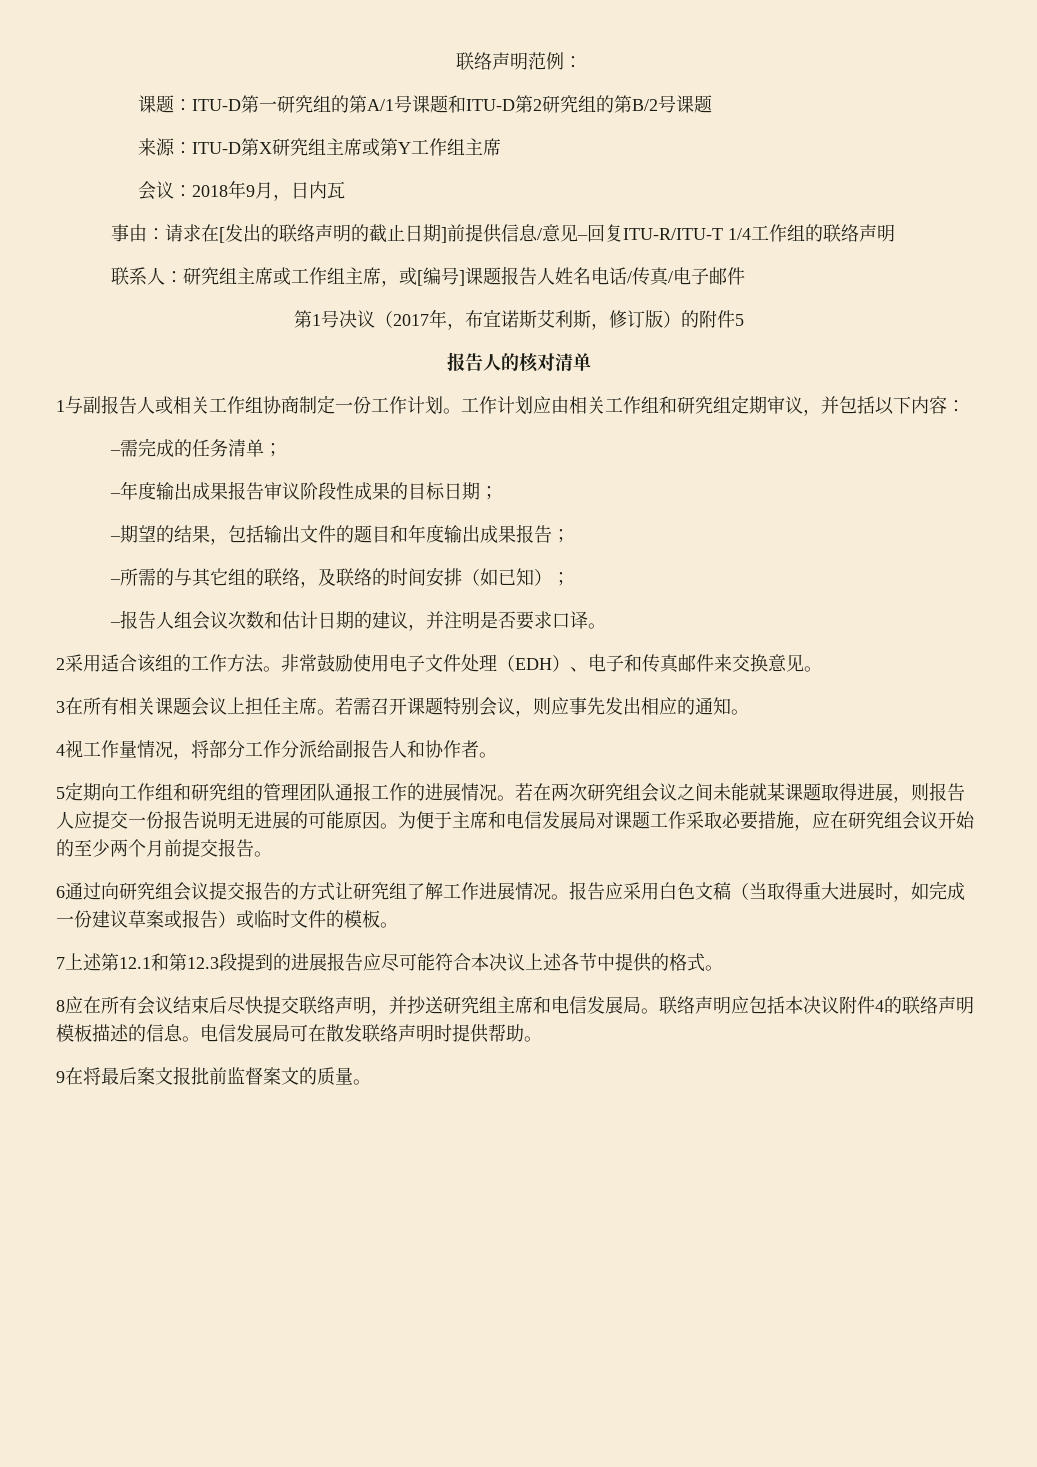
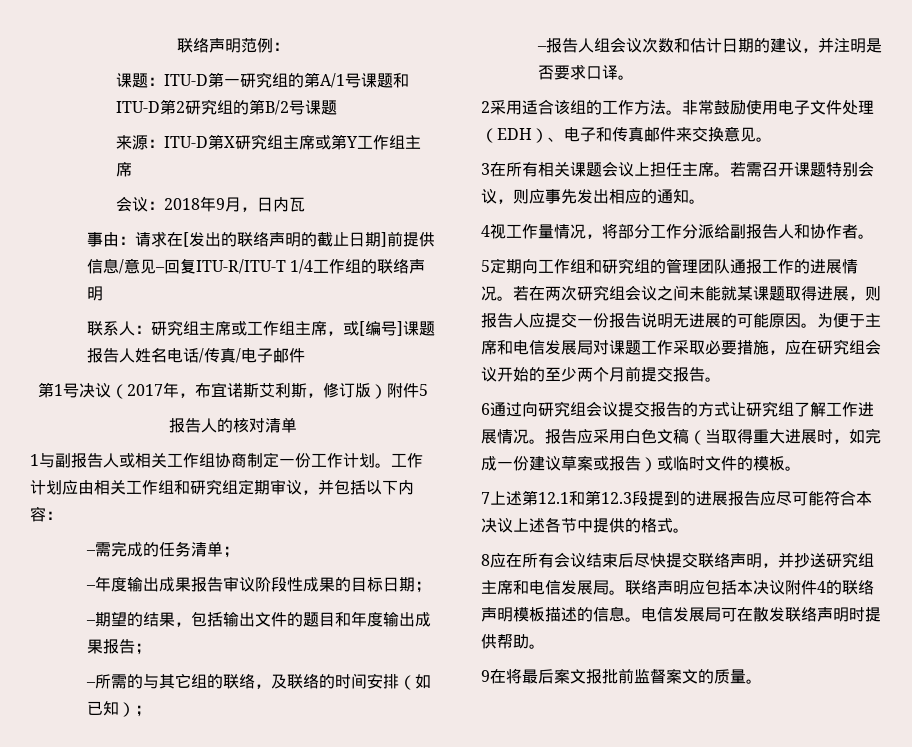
- 第1号决议（2017年，布宜诺斯艾利斯，修订版）的附件5
+ 第1号决议（2017年，布宜诺斯艾利斯，修订版）附件5

